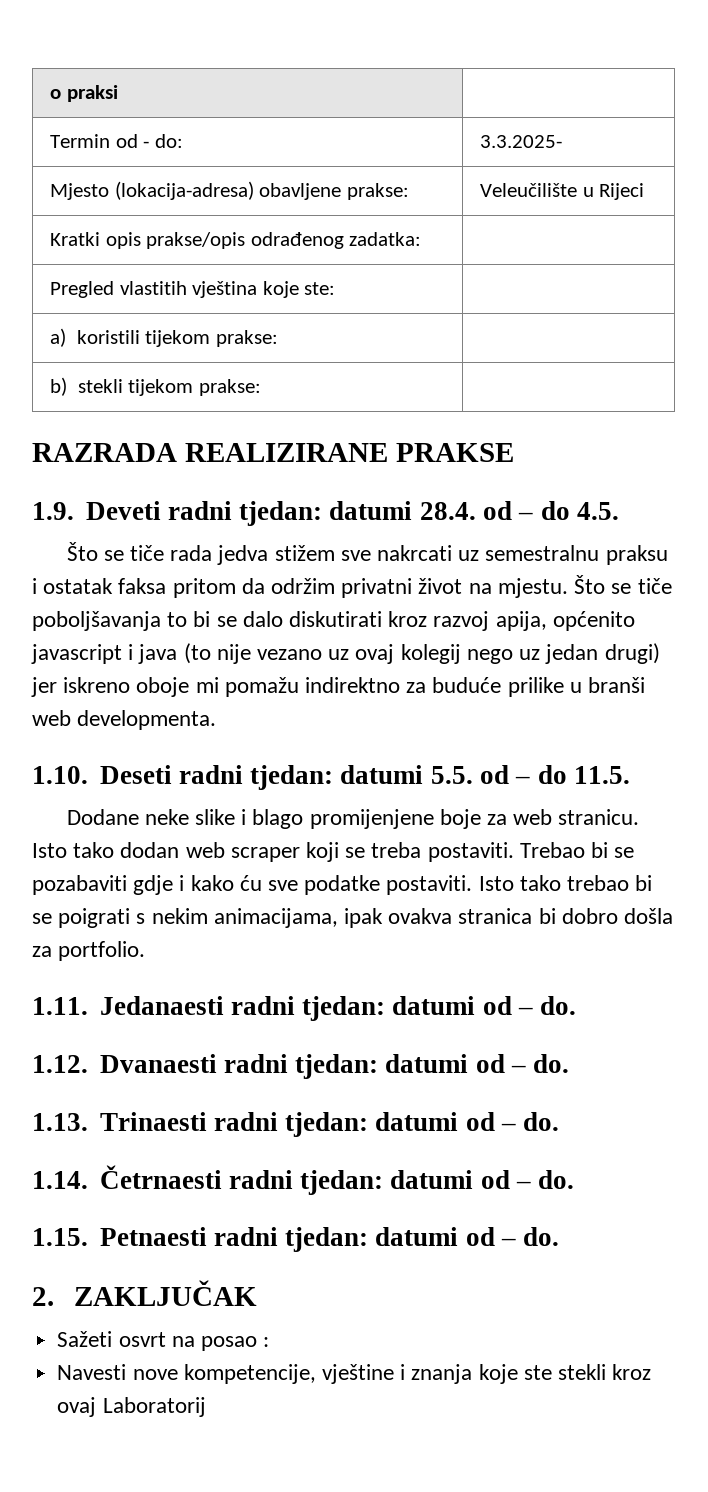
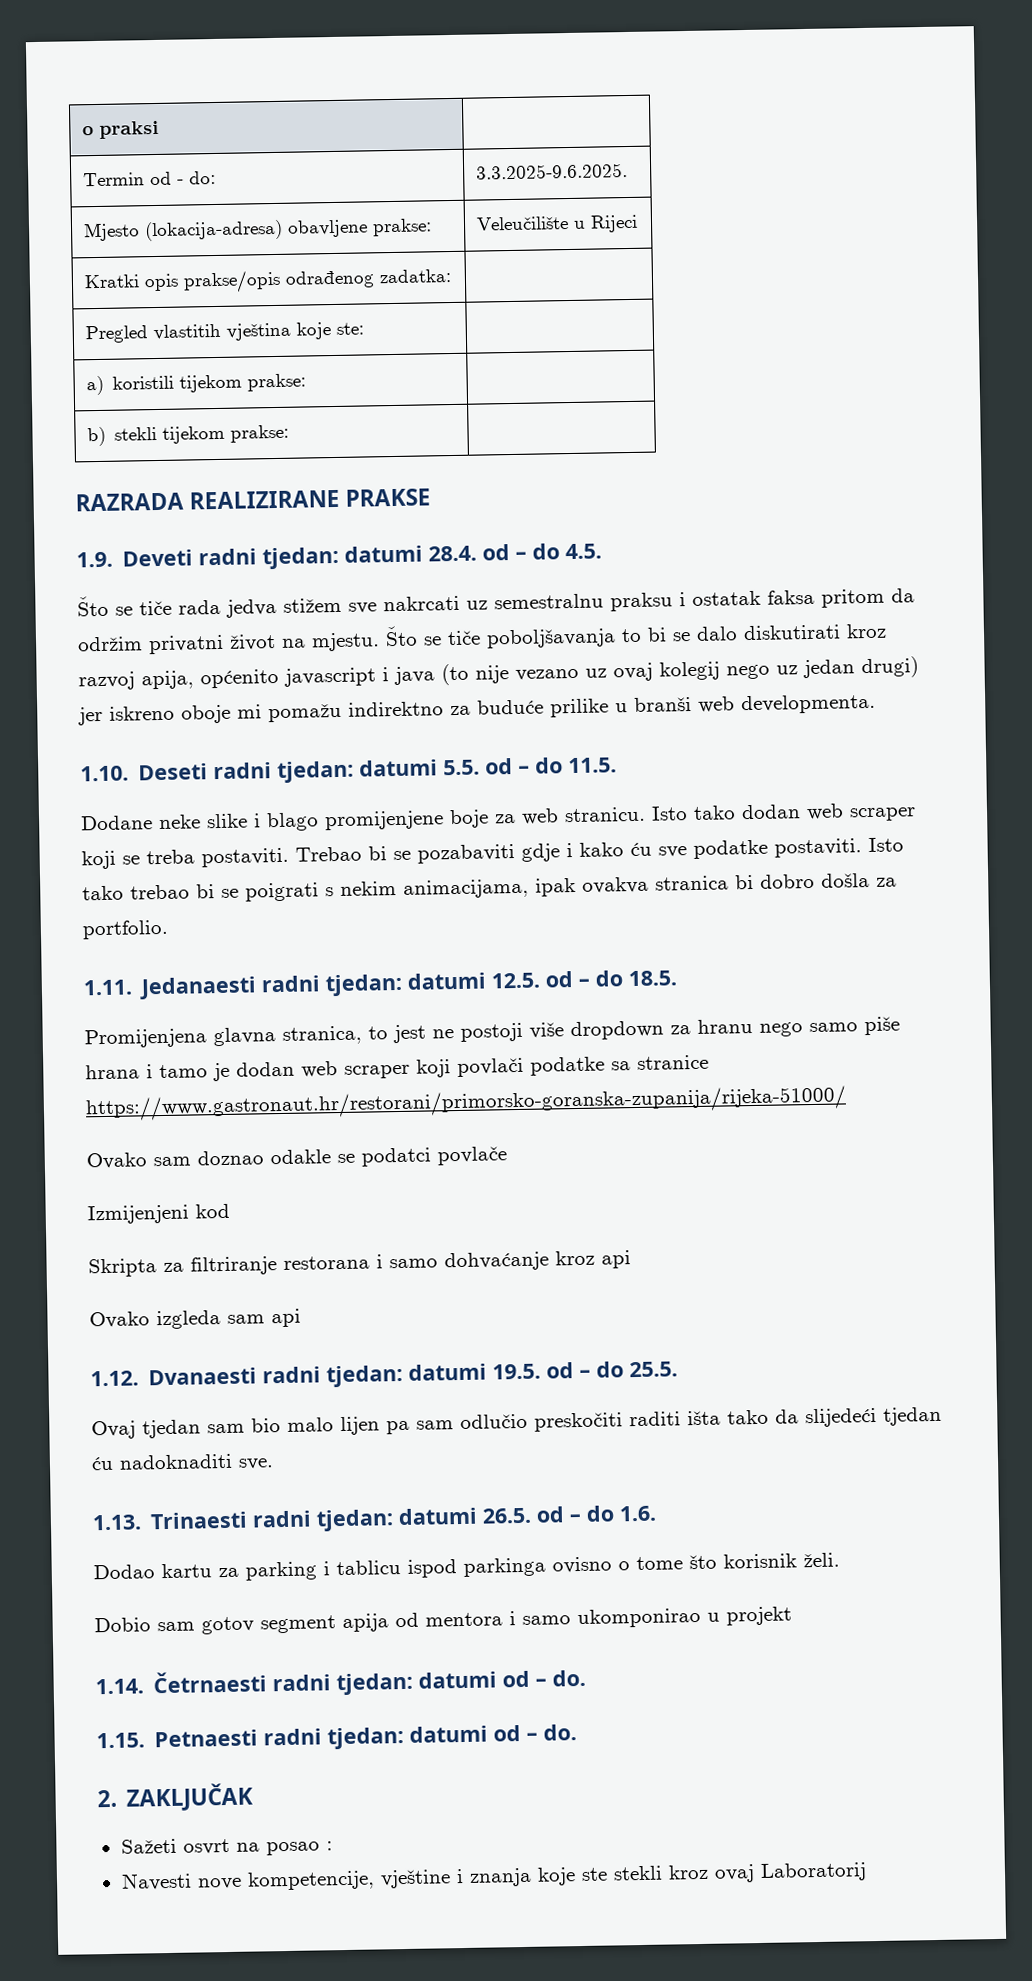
- Termin od - do: | 3.3.2025-
+ Termin od - do: | 3.3.2025-9.6.2025.
- 1.11. Jedanaesti radni tjedan: datumi od – do.
+ 1.11. Jedanaesti radni tjedan: datumi 12.5. od – do 18.5.
+ Promijenjena glavna stranica, to jest ne postoji više dropdown za hranu nego samo piše hrana i tamo je dodan web scraper koji povlači podatke sa stranice https://www.gastronaut.hr/restorani/primorsko-goranska-zupanija/rijeka-51000/
+ Ovako sam doznao odakle se podatci povlače
+ Izmijenjeni kod
+ Skripta za filtriranje restorana i samo dohvaćanje kroz api
+ Ovako izgleda sam api
- 1.12. Dvanaesti radni tjedan: datumi od – do.
+ 1.12. Dvanaesti radni tjedan: datumi 19.5. od – do 25.5.
+ Ovaj tjedan sam bio malo lijen pa sam odlučio preskočiti raditi išta tako da slijedeći tjedan ću nadoknaditi sve.
- 1.13. Trinaesti radni tjedan: datumi od – do.
+ 1.13. Trinaesti radni tjedan: datumi 26.5. od – do 1.6.
+ Dodao kartu za parking i tablicu ispod parkinga ovisno o tome što korisnik želi.
+ Dobio sam gotov segment apija od mentora i samo ukomponirao u projekt

